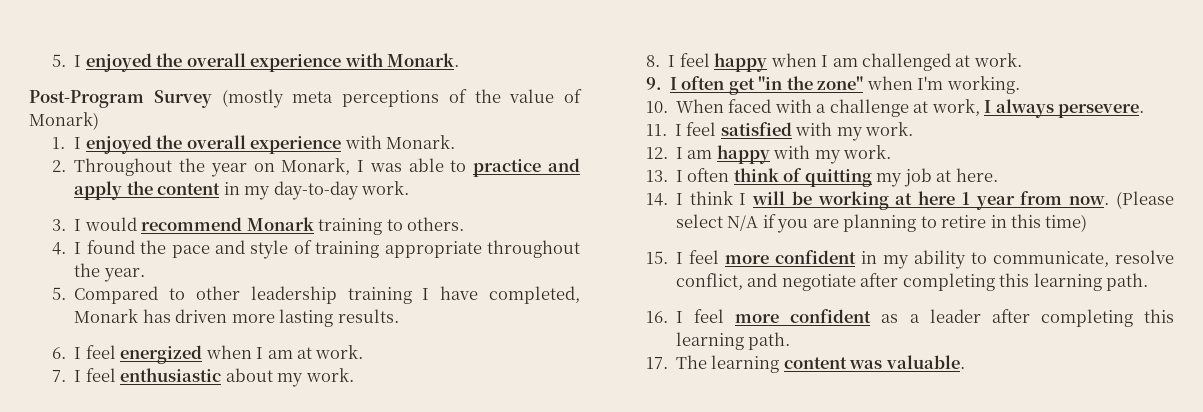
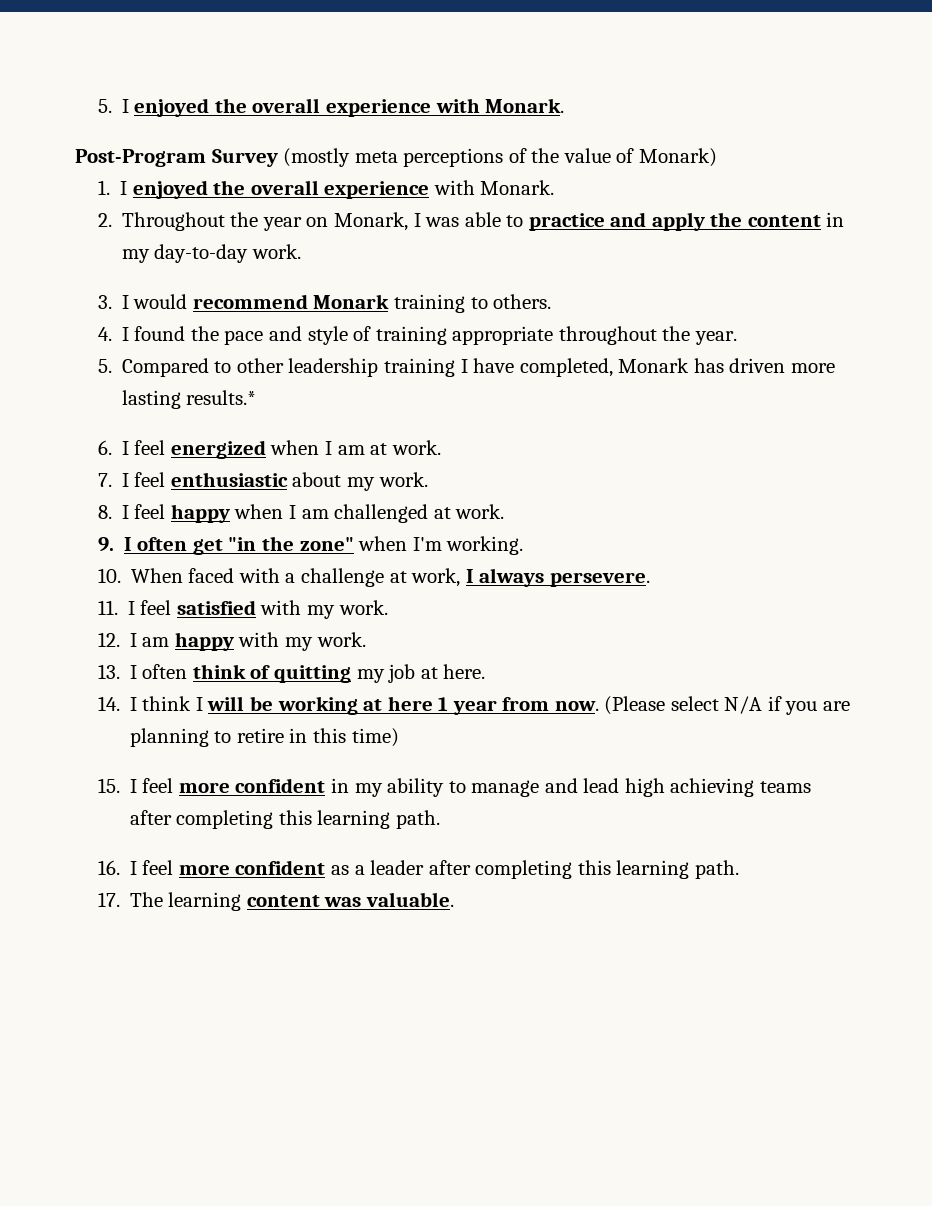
- 5. Compared to other leadership training I have completed, Monark has driven more lasting results.
+ 5. Compared to other leadership training I have completed, Monark has driven more lasting results.*
- 15. I feel more confident in my ability to communicate, resolve conflict, and negotiate after completing this learning path.
+ 15. I feel more confident in my ability to manage and lead high achieving teams after completing this learning path.

